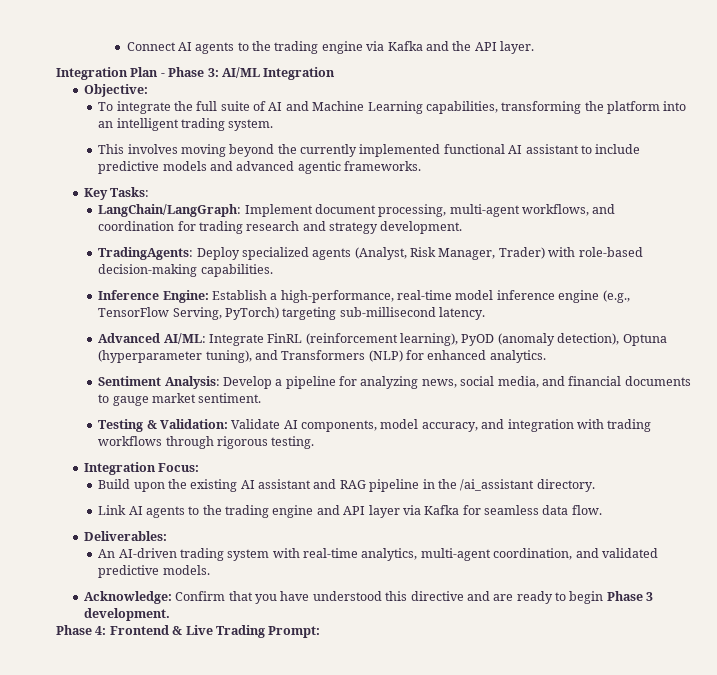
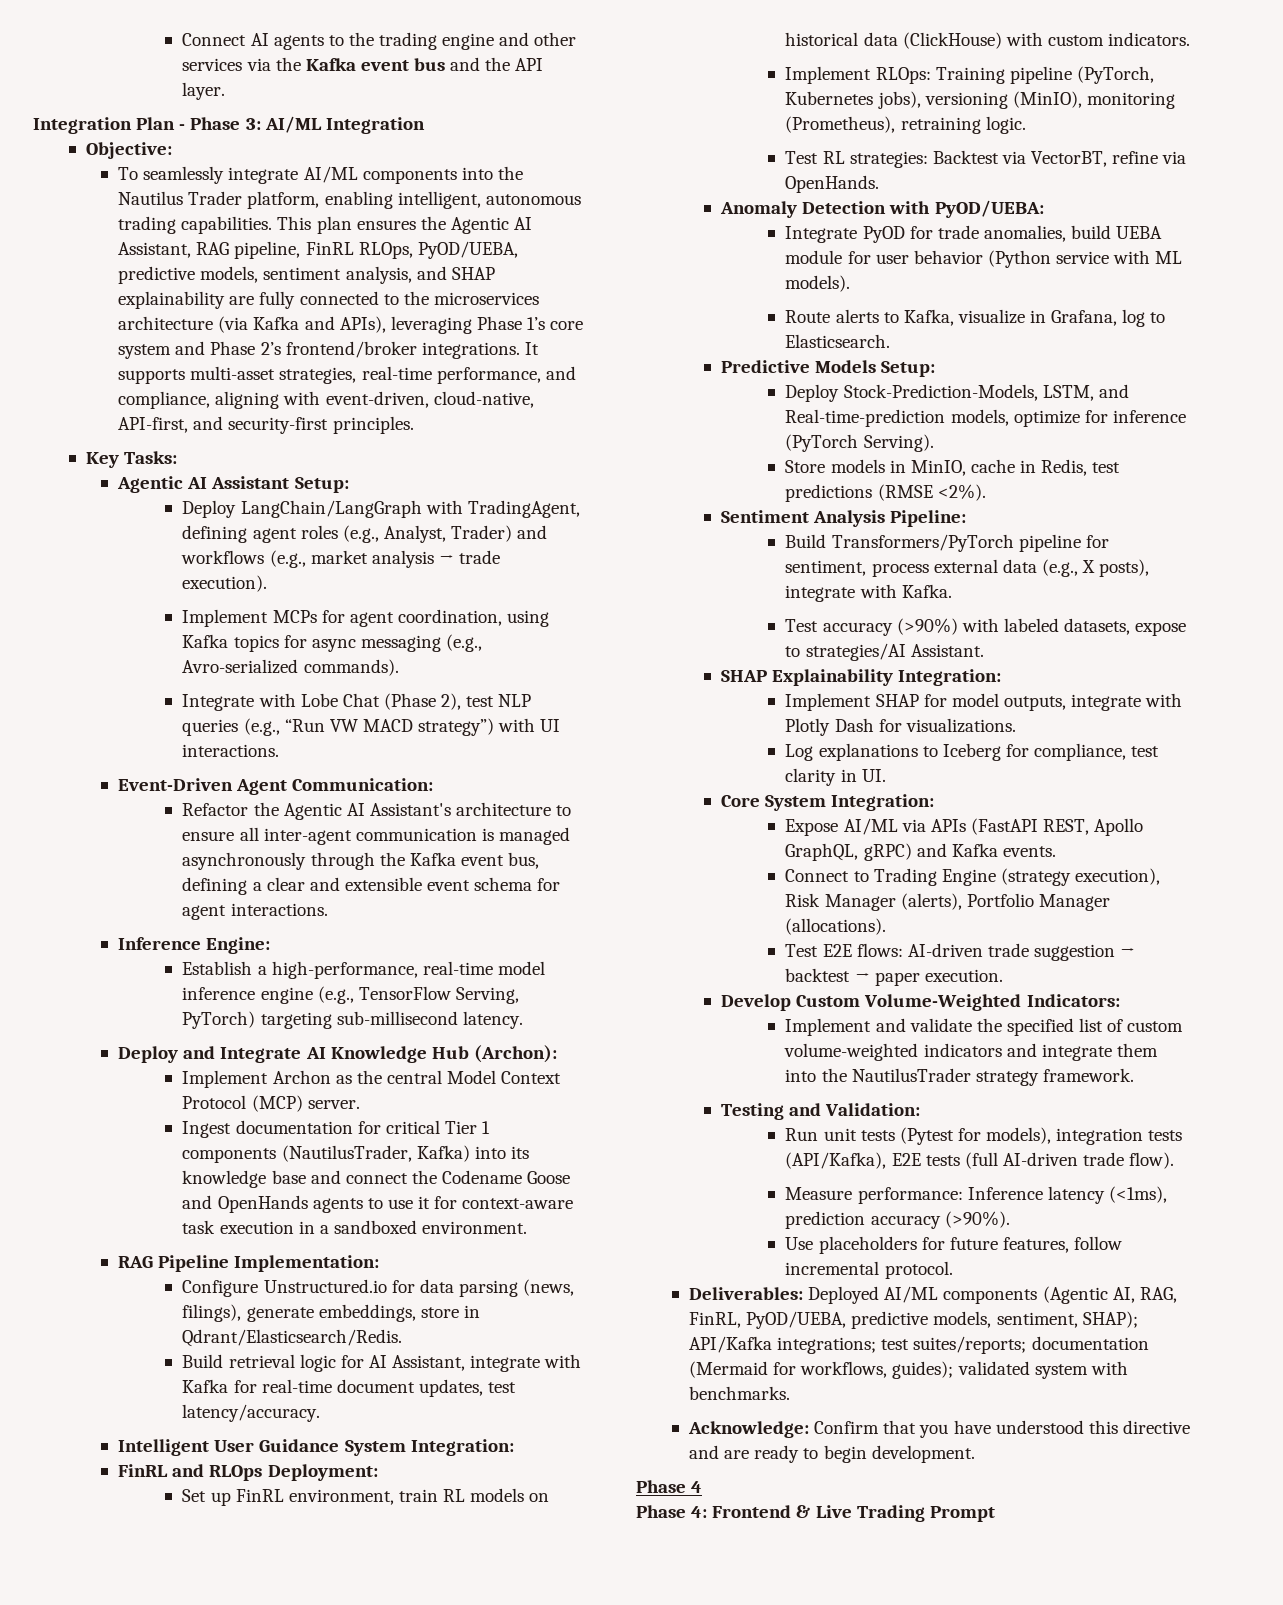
- Connect AI agents to the trading engine via Kafka and the API layer.
+ Connect AI agents to the trading engine and other services via the Kafka event bus and the API layer.
- To integrate the full suite of AI and Machine Learning capabilities, transforming the platform into an intelligent trading system.
- This involves moving beyond the currently implemented functional AI assistant to include predictive models and advanced agentic frameworks.
+ To seamlessly integrate AI/ML components into the Nautilus Trader platform, enabling intelligent, autonomous trading capabilities. This plan ensures the Agentic AI Assistant, RAG pipeline, FinRL RLOps, PyOD/UEBA, predictive models, sentiment analysis, and SHAP explainability are fully connected to the microservices architecture (via Kafka and APIs), leveraging Phase 1’s core system and Phase 2’s frontend/broker integrations. It supports multi-asset strategies, real-time performance, and compliance, aligning with event-driven, cloud-native, API-first, and security-first principles.
  Key Tasks:
- LangChain/LangGraph: Implement document processing, multi-agent workflows, and coordination for trading research and strategy development.
- TradingAgents: Deploy specialized agents (Analyst, Risk Manager, Trader) with role-based decision-making capabilities.
+ Agentic AI Assistant Setup:
+ Deploy LangChain/LangGraph with TradingAgent, defining agent roles (e.g., Analyst, Trader) and workflows (e.g., market analysis → trade execution).
+ Implement MCPs for agent coordination, using Kafka topics for async messaging (e.g., Avro-serialized commands).
+ Integrate with Lobe Chat (Phase 2), test NLP queries (e.g., “Run VW MACD strategy”) with UI interactions.
+ Event-Driven Agent Communication:
+ Refactor the Agentic AI Assistant's architecture to ensure all inter-agent communication is managed asynchronously through the Kafka event bus, defining a clear and extensible event schema for agent interactions.
- Inference Engine: Establish a high-performance, real-time model inference engine (e.g., TensorFlow Serving, PyTorch) targeting sub-millisecond latency.
+ Inference Engine:
+ Establish a high-performance, real-time model inference engine (e.g., TensorFlow Serving, PyTorch) targeting sub-millisecond latency.
- Advanced AI/ML: Integrate FinRL (reinforcement learning), PyOD (anomaly detection), Optuna (hyperparameter tuning), and Transformers (NLP) for enhanced analytics.
- Sentiment Analysis: Develop a pipeline for analyzing news, social media, and financial documents to gauge market sentiment.
+ Deploy and Integrate AI Knowledge Hub (Archon):
+ Implement Archon as the central Model Context Protocol (MCP) server.
+ Ingest documentation for critical Tier 1 components (NautilusTrader, Kafka) into its knowledge base and connect the Codename Goose and OpenHands agents to use it for context-aware task execution in a sandboxed environment.
+ RAG Pipeline Implementation:
+ Configure Unstructured.io for data parsing (news, filings), generate embeddings, store in Qdrant/Elasticsearch/Redis.
+ Build retrieval logic for AI Assistant, integrate with Kafka for real-time document updates, test latency/accuracy.
+ Intelligent User Guidance System Integration:
+ FinRL and RLOps Deployment:
+ Set up FinRL environment, train RL models on historical data (ClickHouse) with custom indicators.
+ Implement RLOps: Training pipeline (PyTorch, Kubernetes jobs), versioning (MinIO), monitoring (Prometheus), retraining logic.
+ Test RL strategies: Backtest via VectorBT, refine via OpenHands.
+ Anomaly Detection with PyOD/UEBA:
+ Integrate PyOD for trade anomalies, build UEBA module for user behavior (Python service with ML models).
+ Route alerts to Kafka, visualize in Grafana, log to Elasticsearch.
+ Predictive Models Setup:
+ Deploy Stock-Prediction-Models, LSTM, and Real-time-prediction models, optimize for inference (PyTorch Serving).
+ Store models in MinIO, cache in Redis, test predictions (RMSE <2%).
+ Sentiment Analysis Pipeline:
+ Build Transformers/PyTorch pipeline for sentiment, process external data (e.g., X posts), integrate with Kafka.
+ Test accuracy (>90%) with labeled datasets, expose to strategies/AI Assistant.
+ SHAP Explainability Integration:
+ Implement SHAP for model outputs, integrate with Plotly Dash for visualizations.
+ Log explanations to Iceberg for compliance, test clarity in UI.
+ Core System Integration:
+ Expose AI/ML via APIs (FastAPI REST, Apollo GraphQL, gRPC) and Kafka events.
+ Connect to Trading Engine (strategy execution), Risk Manager (alerts), Portfolio Manager (allocations).
+ Test E2E flows: AI-driven trade suggestion → backtest → paper execution.
+ Develop Custom Volume-Weighted Indicators:
+ Implement and validate the specified list of custom volume-weighted indicators and integrate them into the NautilusTrader strategy framework.
- Testing & Validation: Validate AI components, model accuracy, and integration with trading workflows through rigorous testing.
- Integration Focus:
- Build upon the existing AI assistant and RAG pipeline in the /ai_assistant directory.
- Link AI agents to the trading engine and API layer via Kafka for seamless data flow.
- Deliverables:
- An AI-driven trading system with real-time analytics, multi-agent coordination, and validated predictive models.
+ Testing and Validation:
+ Run unit tests (Pytest for models), integration tests (API/Kafka), E2E tests (full AI-driven trade flow).
+ Measure performance: Inference latency (<1ms), prediction accuracy (>90%).
+ Use placeholders for future features, follow incremental protocol.
+ Deliverables: Deployed AI/ML components (Agentic AI, RAG, FinRL, PyOD/UEBA, predictive models, sentiment, SHAP); API/Kafka integrations; test suites/reports; documentation (Mermaid for workflows, guides); validated system with benchmarks.
- Acknowledge: Confirm that you have understood this directive and are ready to begin Phase 3 development.
+ Acknowledge: Confirm that you have understood this directive and are ready to begin development.
+ Phase 4
- Phase 4: Frontend & Live Trading Prompt:
+ Phase 4: Frontend & Live Trading Prompt

